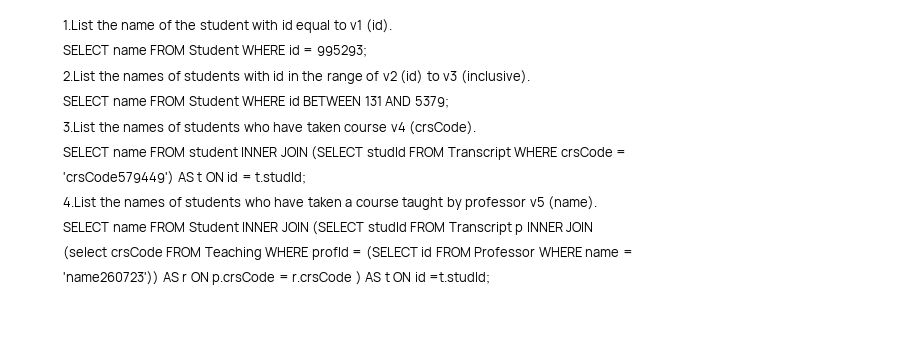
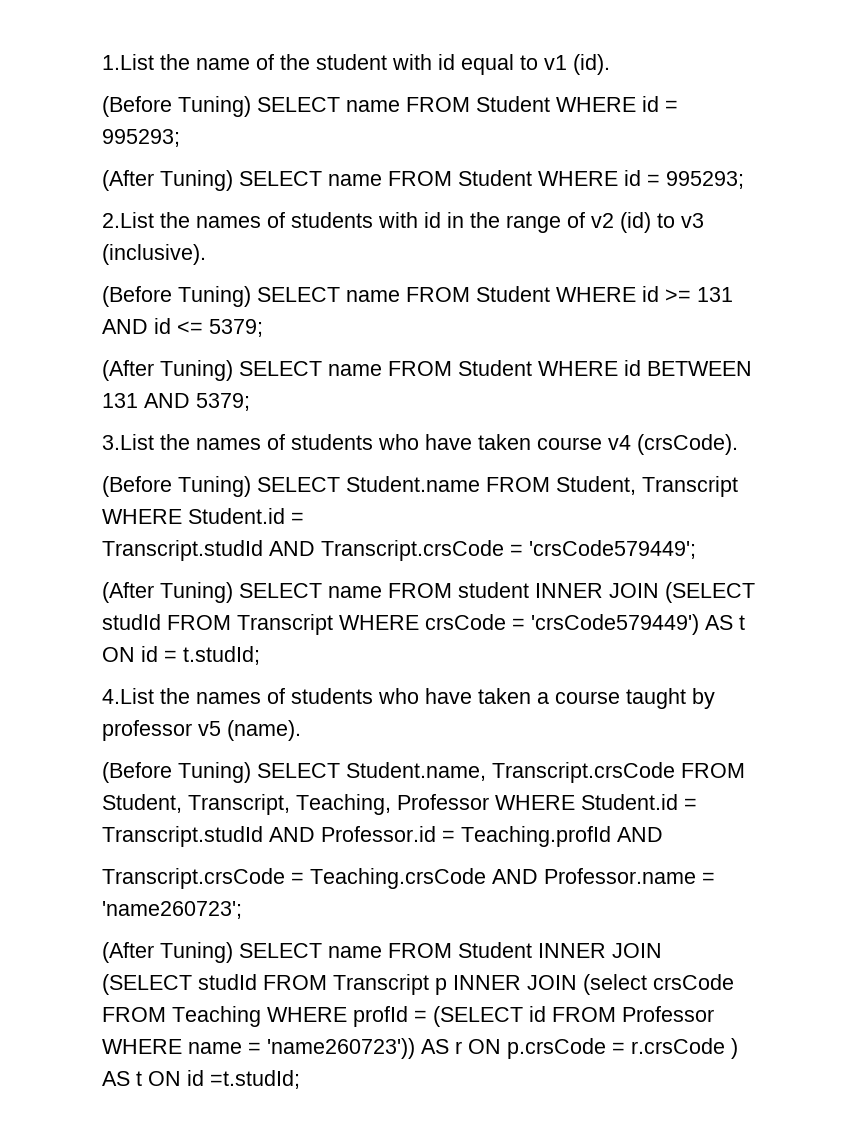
- SELECT name FROM Student WHERE id = 995293;
+ (Before Tuning) SELECT name FROM Student WHERE id = 995293;
+ (After Tuning) SELECT name FROM Student WHERE id = 995293;
- SELECT name FROM Student WHERE id BETWEEN 131 AND 5379;
+ (Before Tuning) SELECT name FROM Student WHERE id >= 131 AND id <= 5379;
+ (After Tuning) SELECT name FROM Student WHERE id BETWEEN 131 AND 5379;
- SELECT name FROM student INNER JOIN (SELECT studId FROM Transcript WHERE crsCode =
- 'crsCode579449') AS t ON id = t.studId;
+ (Before Tuning) SELECT Student.name FROM Student, Transcript WHERE Student.id =
+ Transcript.studId AND Transcript.crsCode = 'crsCode579449';
+ (After Tuning) SELECT name FROM student INNER JOIN (SELECT studId FROM Transcript WHERE crsCode = 'crsCode579449') AS t ON id = t.studId;
- SELECT name FROM Student INNER JOIN (SELECT studId FROM Transcript p INNER JOIN
- (select crsCode FROM Teaching WHERE profId = (SELECT id FROM Professor WHERE name =
- 'name260723')) AS r ON p.crsCode = r.crsCode ) AS t ON id =t.studId;
+ (Before Tuning) SELECT Student.name, Transcript.crsCode FROM Student, Transcript, Teaching, Professor WHERE Student.id = Transcript.studId AND Professor.id = Teaching.profId AND
+ Transcript.crsCode = Teaching.crsCode AND Professor.name = 'name260723';
+ (After Tuning) SELECT name FROM Student INNER JOIN (SELECT studId FROM Transcript p INNER JOIN (select crsCode FROM Teaching WHERE profId = (SELECT id FROM Professor WHERE name = 'name260723')) AS r ON p.crsCode = r.crsCode ) AS t ON id =t.studId;

